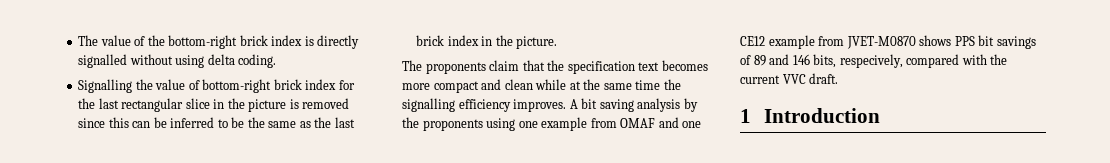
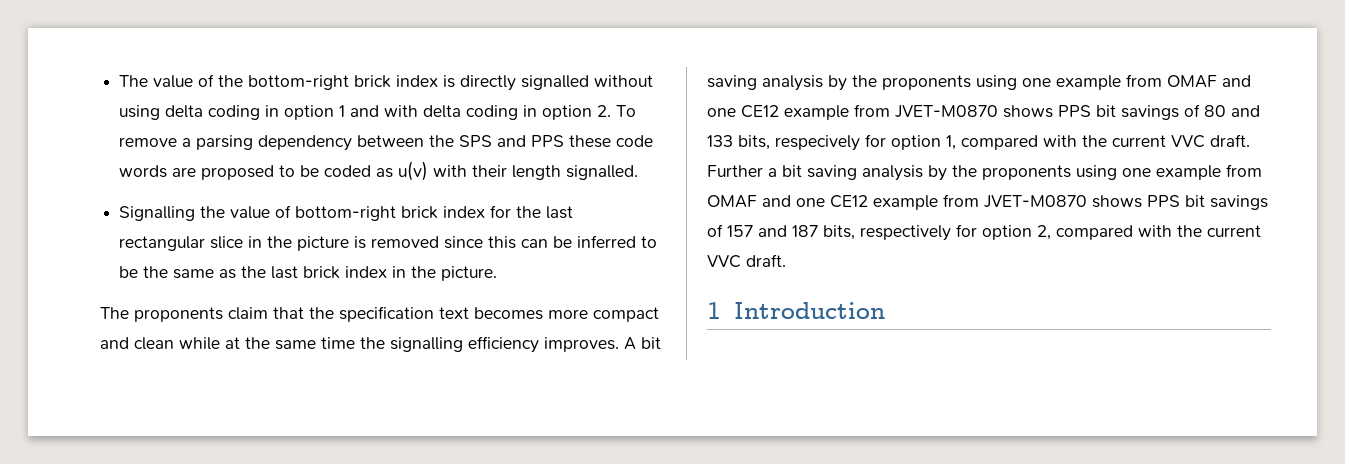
- The value of the bottom-right brick index is directly signalled without using delta coding.
+ The value of the bottom-right brick index is directly signalled without using delta coding in option 1 and with delta coding in option 2. To remove a parsing dependency between the SPS and PPS these code words are proposed to be coded as u(v) with their length signalled.
- A bit saving analysis by the proponents using one example from OMAF and one CE12 example from JVET-M0870 shows PPS bit savings of 89 and 146 bits, respecively, compared with the current VVC draft.
+ A bit saving analysis by the proponents using one example from OMAF and one CE12 example from JVET-M0870 shows PPS bit savings of 80 and 133 bits, respecively for option 1, compared with the current VVC draft. Further a bit saving analysis by the proponents using one example from OMAF and one CE12 example from JVET-M0870 shows PPS bit savings of 157 and 187 bits, respectively for option 2, compared with the current VVC draft.

